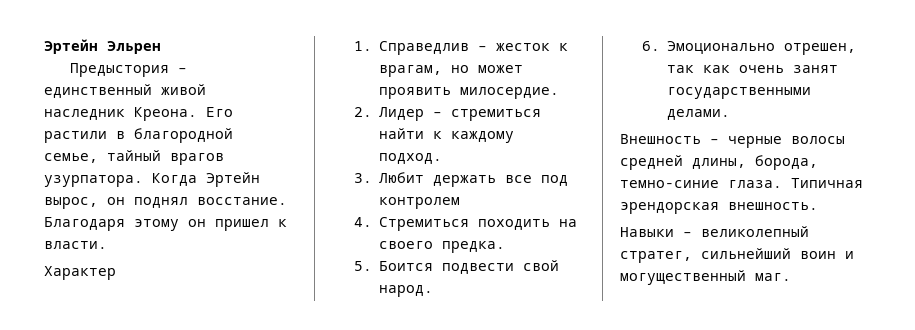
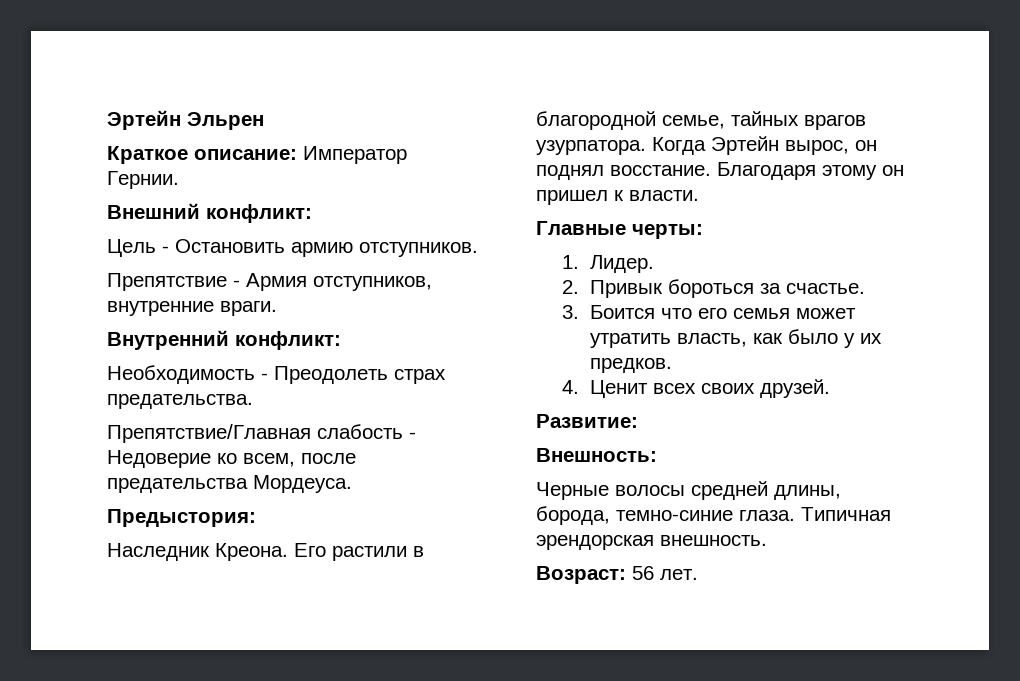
- Предыстория – единственный живой наследник Креона.
+ Краткое описание: Император Гернии.
+ Внешний конфликт:
+ Цель - Остановить армию отступников.
+ Препятствие - Армия отступников, внутренние враги.
+ Внутренний конфликт:
+ Необходимость - Преодолеть страх предательства.
+ Препятствие/Главная слабость - Недоверие ко всем, после предательства Мордеуса.
+ Предыстория:
+ Наследник Креона.
- Его растили в благородной семье, тайный врагов узурпатора.
+ Его растили в благородной семье, тайных врагов узурпатора.
- Характер
+ Главные черты:
- 1. Справедлив – жесток к врагам, но может проявить милосердие.
- 2. Лидер – стремиться найти к каждому подход.
- 3. Любит держать все под контролем
- 4. Стремиться походить на своего предка.
- 5. Боится подвести свой народ.
- 6. Эмоционально отрешен, так как очень занят государственными делами.
- Внешность – черные волосы средней длины, борода, темно-синие глаза.
+ 1. Лидер.
+ 2. Привык бороться за счастье.
+ 3. Боится что его семья может утратить власть, как было у их предков.
+ 4. Ценит всех своих друзей.
+ Развитие:
+ Внешность:
+ Черные волосы средней длины, борода, темно-синие глаза.
- Навыки – великолепный стратег, сильнейший воин и могущественный маг.
+ Возраст: 56 лет.

